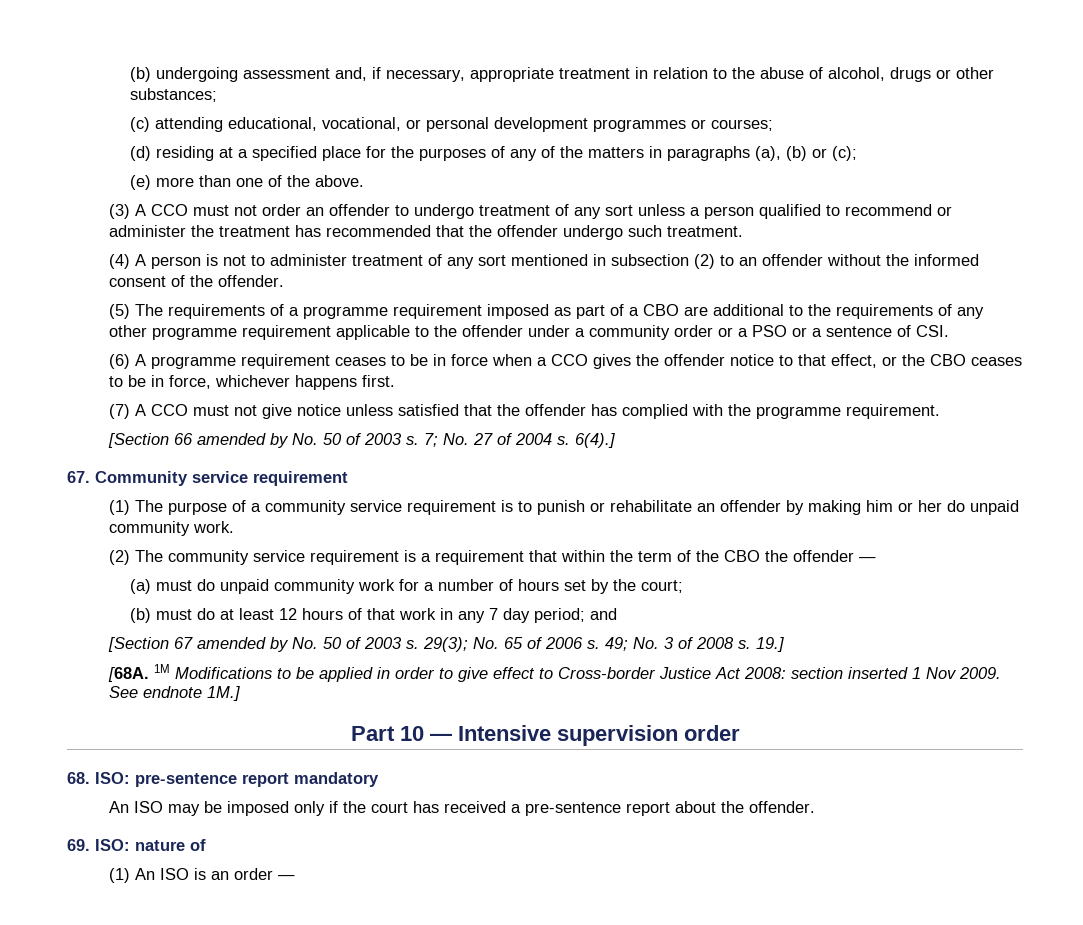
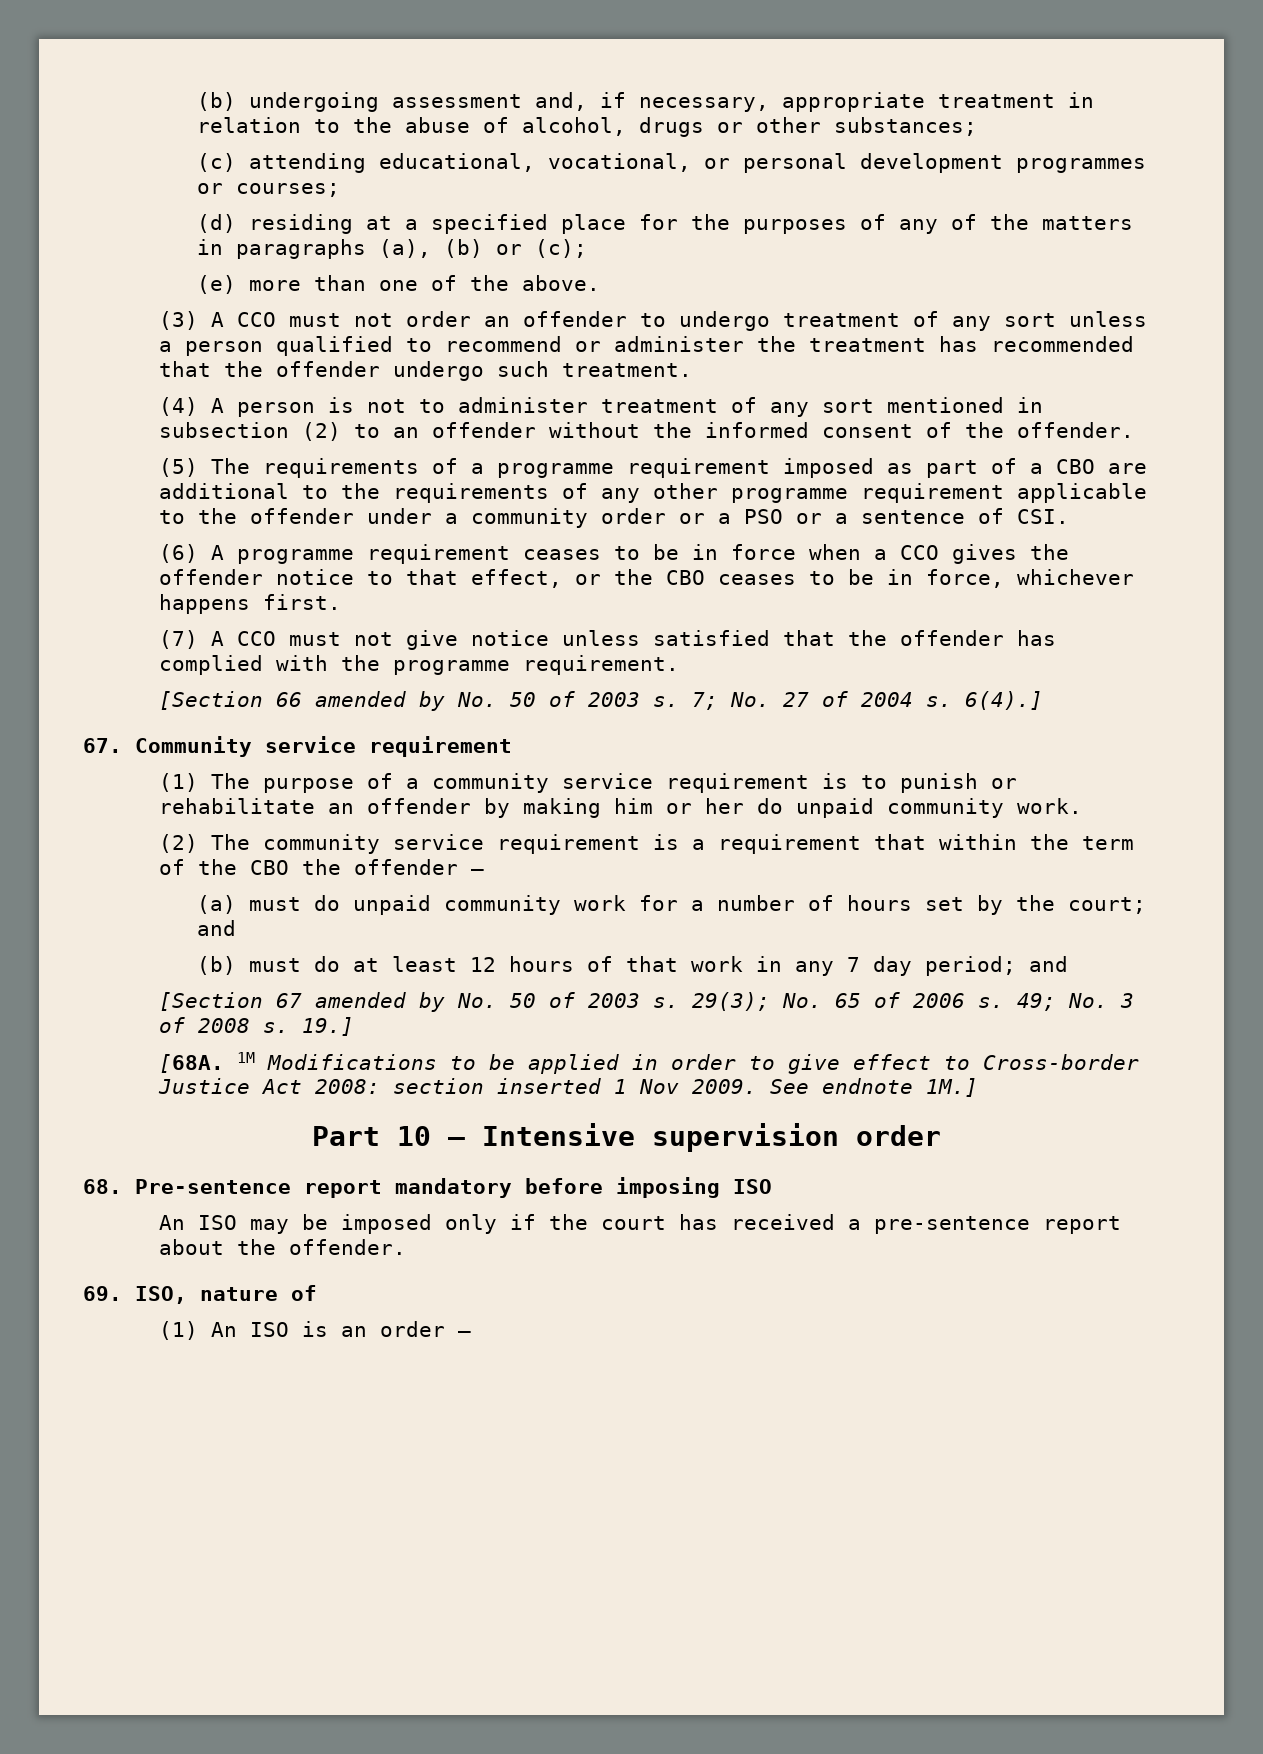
- (a) must do unpaid community work for a number of hours set by the court;
+ (a) must do unpaid community work for a number of hours set by the court; and
- 68. ISO: pre-sentence report mandatory
+ 68. Pre-sentence report mandatory before imposing ISO
- 69. ISO: nature of
+ 69. ISO, nature of

